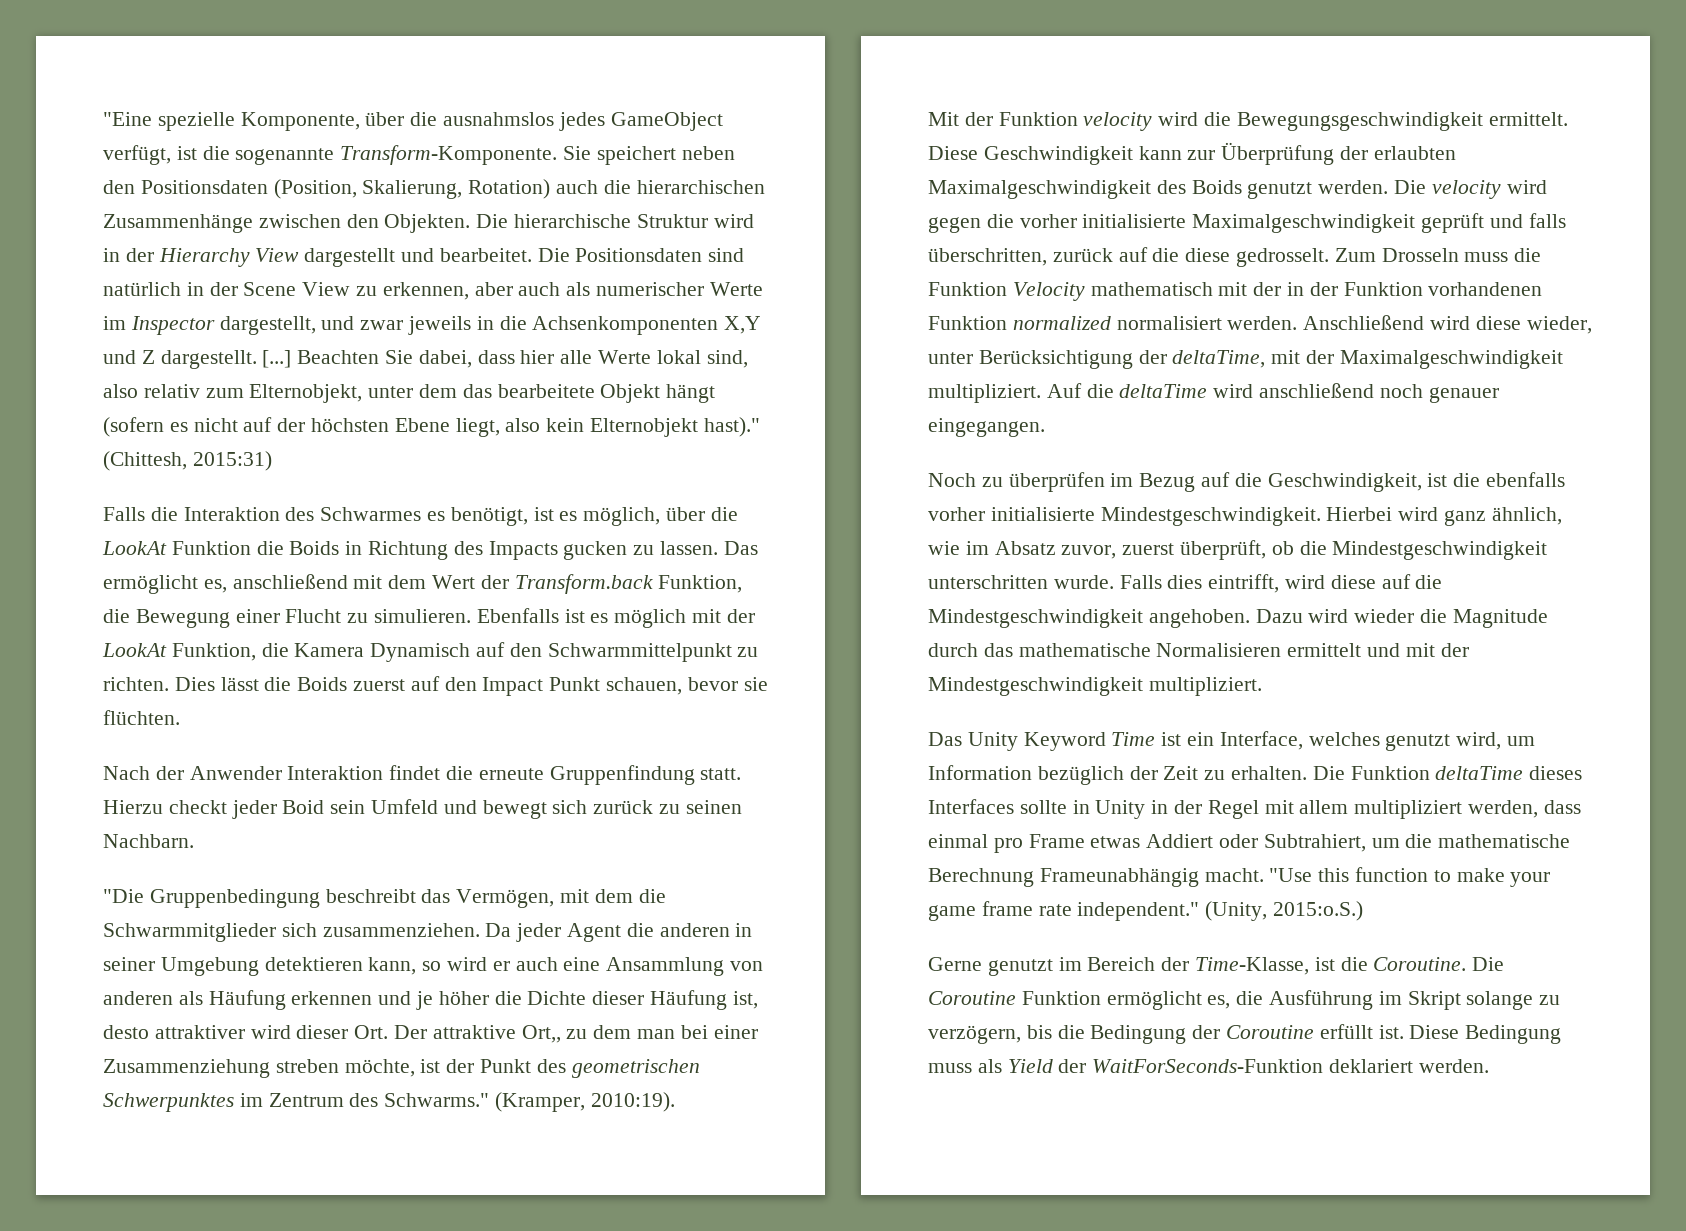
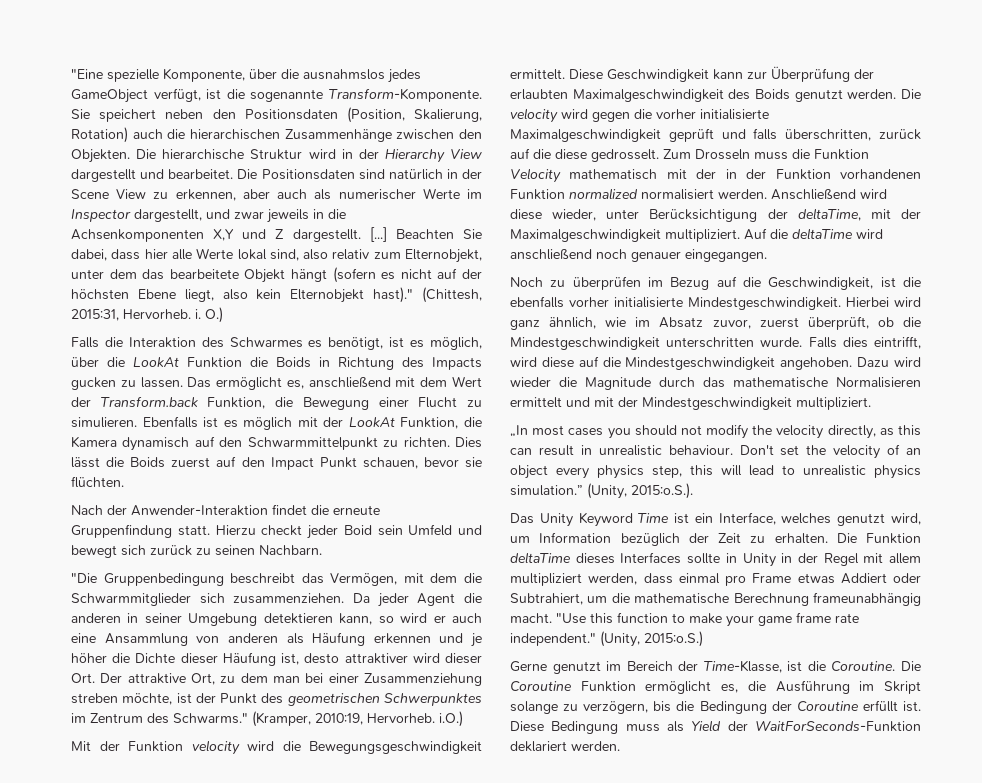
- (Chittesh, 2015:31)
+ (Chittesh, 2015:31, Hervorheb. i. O.)
- Ebenfalls ist es möglich mit der LookAt Funktion, die Kamera Dynamisch auf den Schwarmmittelpunkt zu richten.
+ Ebenfalls ist es möglich mit der LookAt Funktion, die Kamera dynamisch auf den Schwarmmittelpunkt zu richten.
- Nach der Anwender Interaktion findet die erneute Gruppenfindung statt.
+ Nach der Anwender-Interaktion findet die erneute Gruppenfindung statt.
- Da jeder Agent die anderen in seiner Umgebung detektieren kann, so wird er auch eine Ansammlung von anderen als Häufung erkennen und je höher die Dichte dieser Häufung ist, desto attraktiver wird dieser Ort. Der attraktive Ort,, zu dem man bei einer Zusammenziehung streben möchte, ist der Punkt des geometrischen Schwerpunktes im Zentrum des Schwarms."
+ Da jeder Agent die anderen in seiner Umgebung detektieren kann, so wird er auch eine Ansammlung von anderen als Häufung erkennen und je höher die Dichte dieser Häufung ist, desto attraktiver wird dieser Ort. Der attraktive Ort, zu dem man bei einer Zusammenziehung streben möchte, ist der Punkt des geometrischen Schwerpunktes im Zentrum des Schwarms."
- (Kramper, 2010:19).
+ (Kramper, 2010:19, Hervorheb. i.O.)
+ „In most cases you should not modify the velocity directly, as this can result in unrealistic behaviour. Don't set the velocity of an object every physics step, this will lead to unrealistic physics simulation.” (Unity, 2015:o.S.).
- Die Funktion deltaTime dieses Interfaces sollte in Unity in der Regel mit allem multipliziert werden, dass einmal pro Frame etwas Addiert oder Subtrahiert, um die mathematische Berechnung Frameunabhängig macht.
+ Die Funktion deltaTime dieses Interfaces sollte in Unity in der Regel mit allem multipliziert werden, dass einmal pro Frame etwas Addiert oder Subtrahiert, um die mathematische Berechnung frameunabhängig macht.

